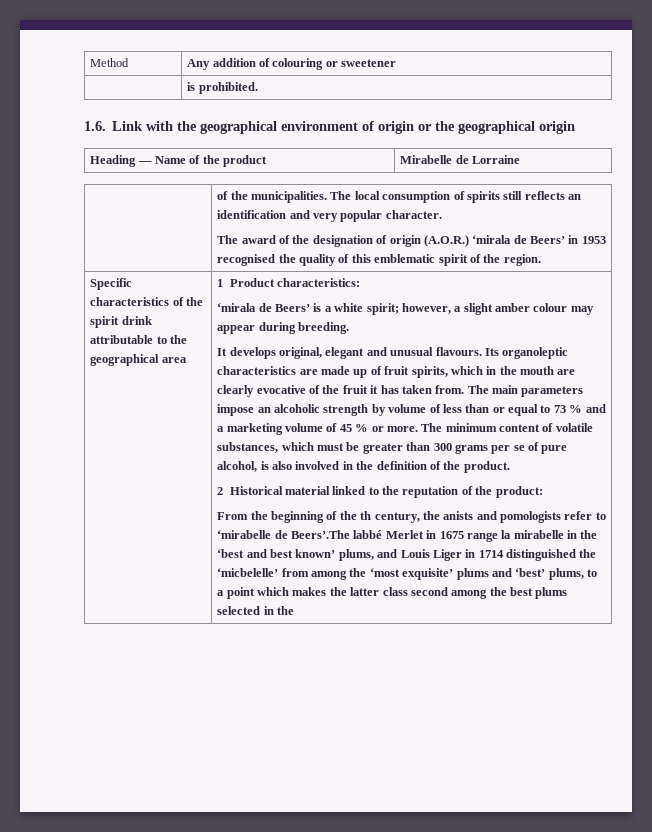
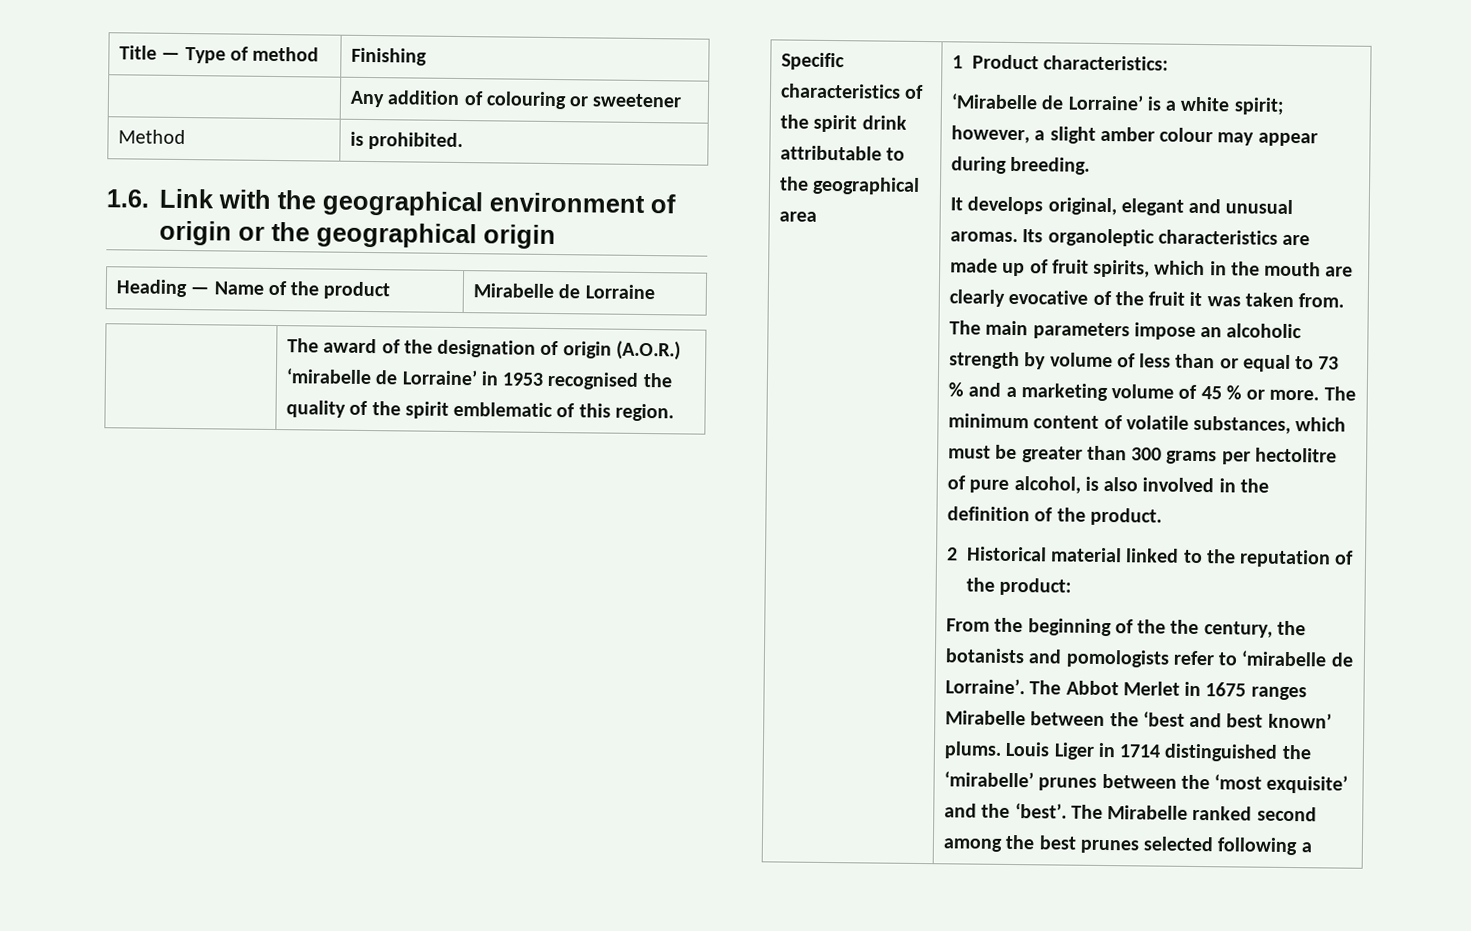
- Method | Any addition of colouring or sweetener
+ Title — Type of method | Finishing
+ | Any addition of colouring or sweetener
- | is prohibited.
+ Method | is prohibited.
- | of the municipalities. The local consumption of spirits still reflects an identification and very popular character.
- The award of the designation of origin (A.O.R.) ‘mirala de Beers’ in 1953 recognised the quality of this emblematic spirit of the region.
+ | The award of the designation of origin (A.O.R.) ‘mirabelle de Lorraine’ in 1953 recognised the quality of the spirit emblematic of this region.
- ‘mirala de Beers’ is a white spirit; however, a slight amber colour may appear during breeding.
+ ‘Mirabelle de Lorraine’ is a white spirit; however, a slight amber colour may appear during breeding.
- It develops original, elegant and unusual flavours.
+ It develops original, elegant and unusual aromas.
- Its organoleptic characteristics are made up of fruit spirits, which in the mouth are clearly evocative of the fruit it has taken from.
+ Its organoleptic characteristics are made up of fruit spirits, which in the mouth are clearly evocative of the fruit it was taken from.
- The minimum content of volatile substances, which must be greater than 300 grams per se of pure alcohol, is also involved in the definition of the product.
+ The minimum content of volatile substances, which must be greater than 300 grams per hectolitre of pure alcohol, is also involved in the definition of the product.
- From the beginning of the th century, the anists and pomologists refer to ‘mirabelle de Beers’.The labbé Merlet in 1675 range la mirabelle in the ‘best and best known’ plums, and Louis Liger in 1714 distinguished the ‘micbelelle’ from among the ‘most exquisite’ plums and ‘best’ plums, to a point which makes the latter class second among the best plums selected in the
+ From the beginning of the the century, the botanists and pomologists refer to ‘mirabelle de Lorraine’. The Abbot Merlet in 1675 ranges Mirabelle between the ‘best and best known’ plums. Louis Liger in 1714 distinguished the ‘mirabelle’ prunes between the ‘most exquisite’ and the ‘best’. The Mirabelle ranked second among the best prunes selected following a

